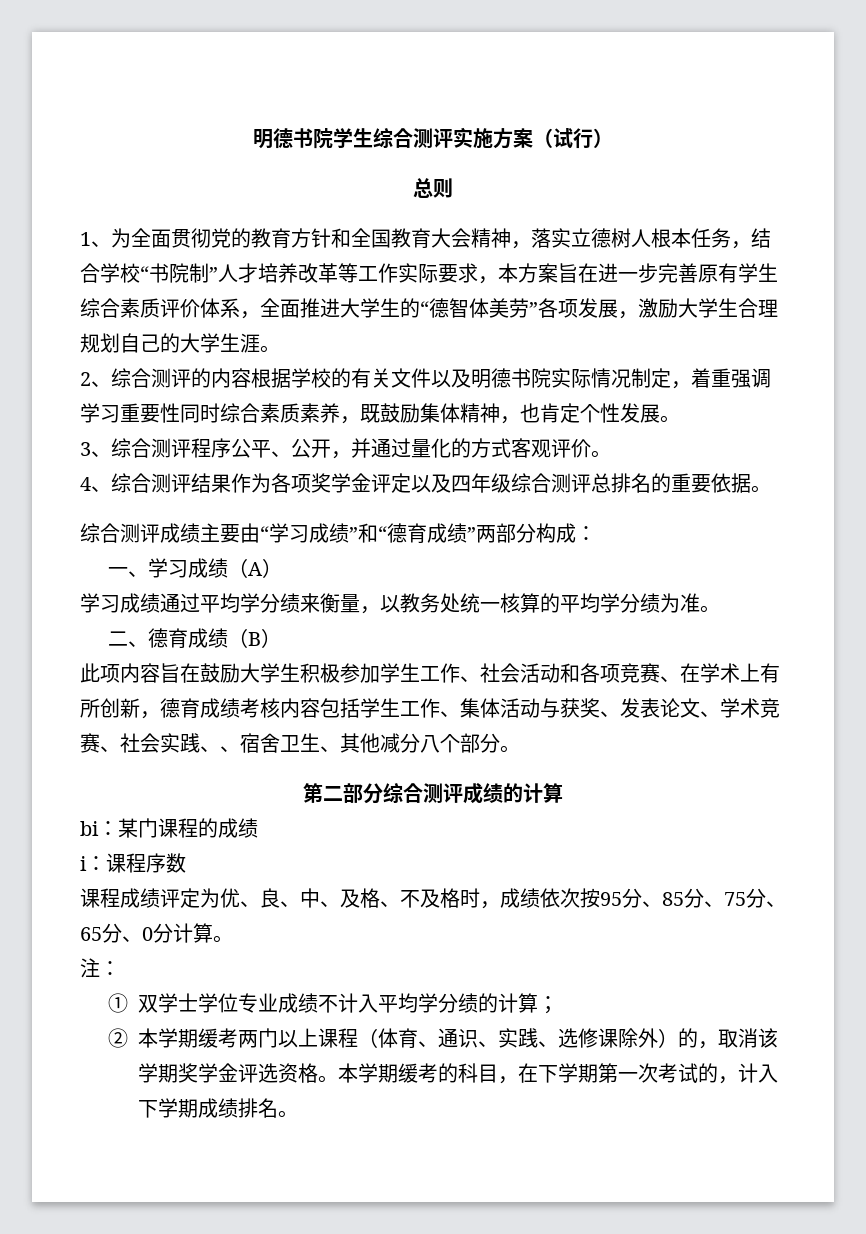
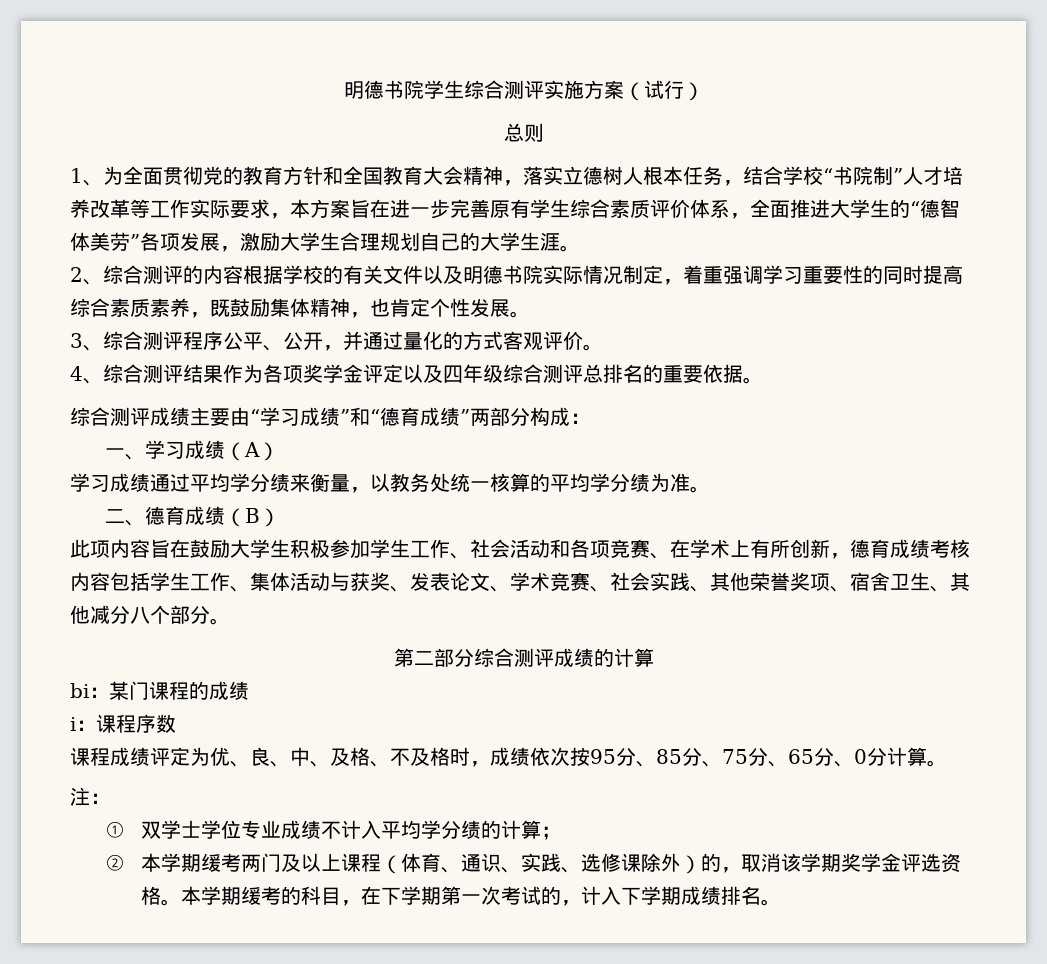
- 2、综合测评的内容根据学校的有关文件以及明德书院实际情况制定，着重强调学习重要性同时综合素质素养，既鼓励集体精神，也肯定个性发展。
+ 2、综合测评的内容根据学校的有关文件以及明德书院实际情况制定，着重强调学习重要性的同时提高综合素质素养，既鼓励集体精神，也肯定个性发展。
- 此项内容旨在鼓励大学生积极参加学生工作、社会活动和各项竞赛、在学术上有所创新，德育成绩考核内容包括学生工作、集体活动与获奖、发表论文、学术竞赛、社会实践、、宿舍卫生、其他减分八个部分。
+ 此项内容旨在鼓励大学生积极参加学生工作、社会活动和各项竞赛、在学术上有所创新，德育成绩考核内容包括学生工作、集体活动与获奖、发表论文、学术竞赛、社会实践、其他荣誉奖项、宿舍卫生、其他减分八个部分。
- ②本学期缓考两门以上课程（体育、通识、实践、选修课除外）的，取消该学期奖学金评选资格。
+ ②本学期缓考两门及以上课程（体育、通识、实践、选修课除外）的，取消该学期奖学金评选资格。

